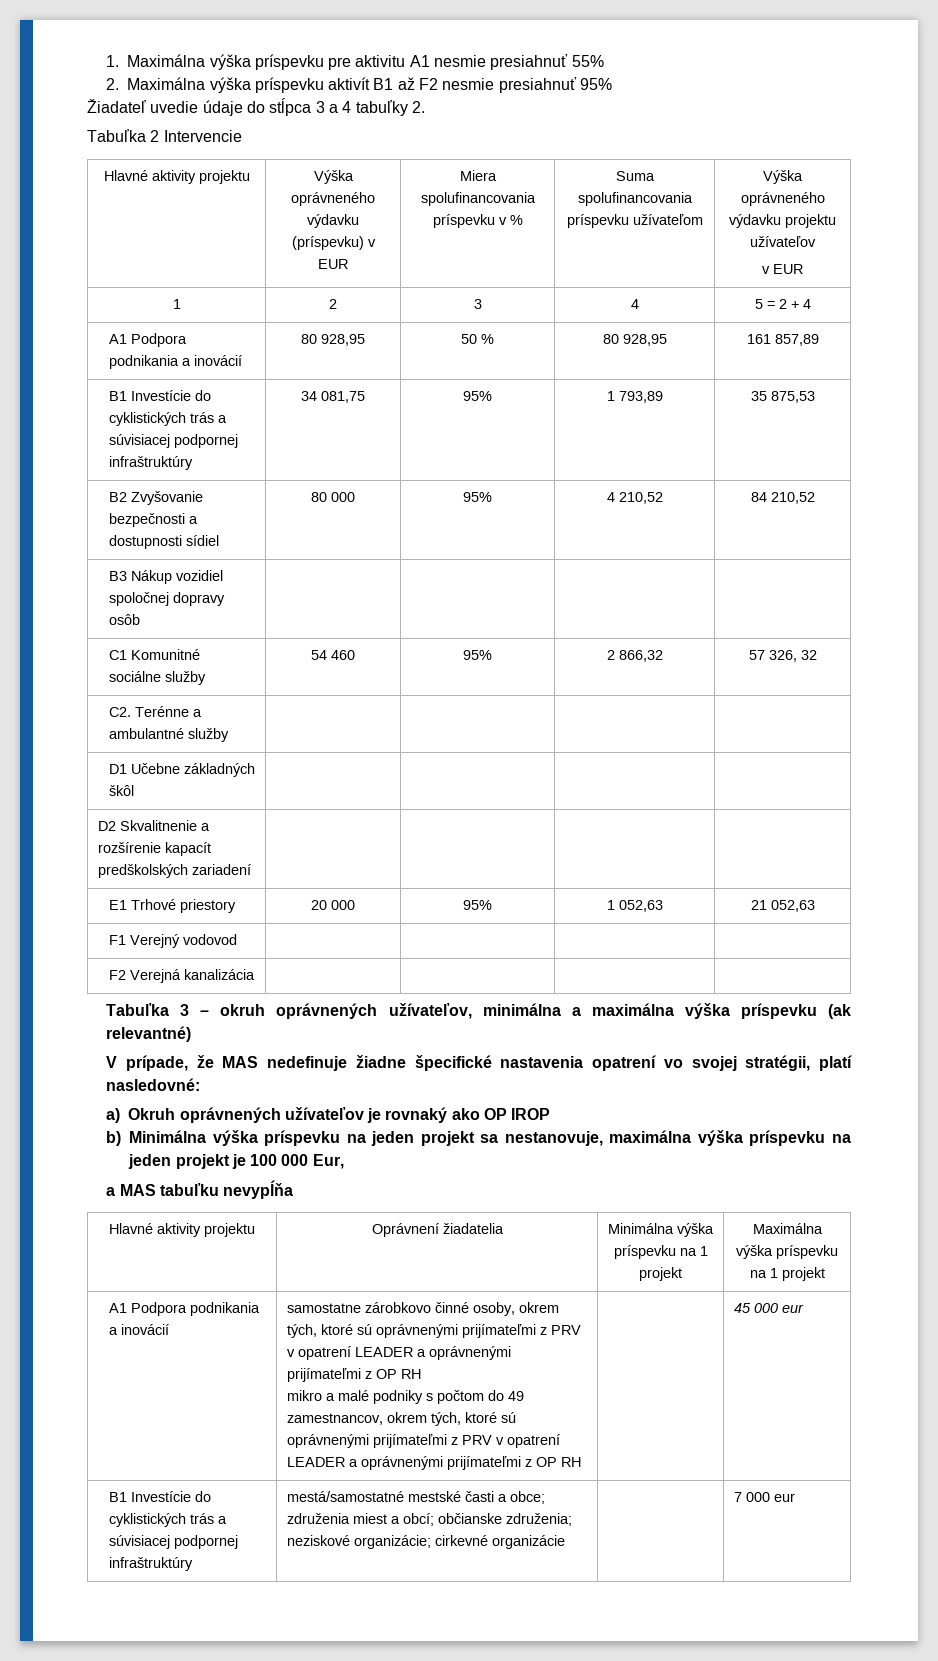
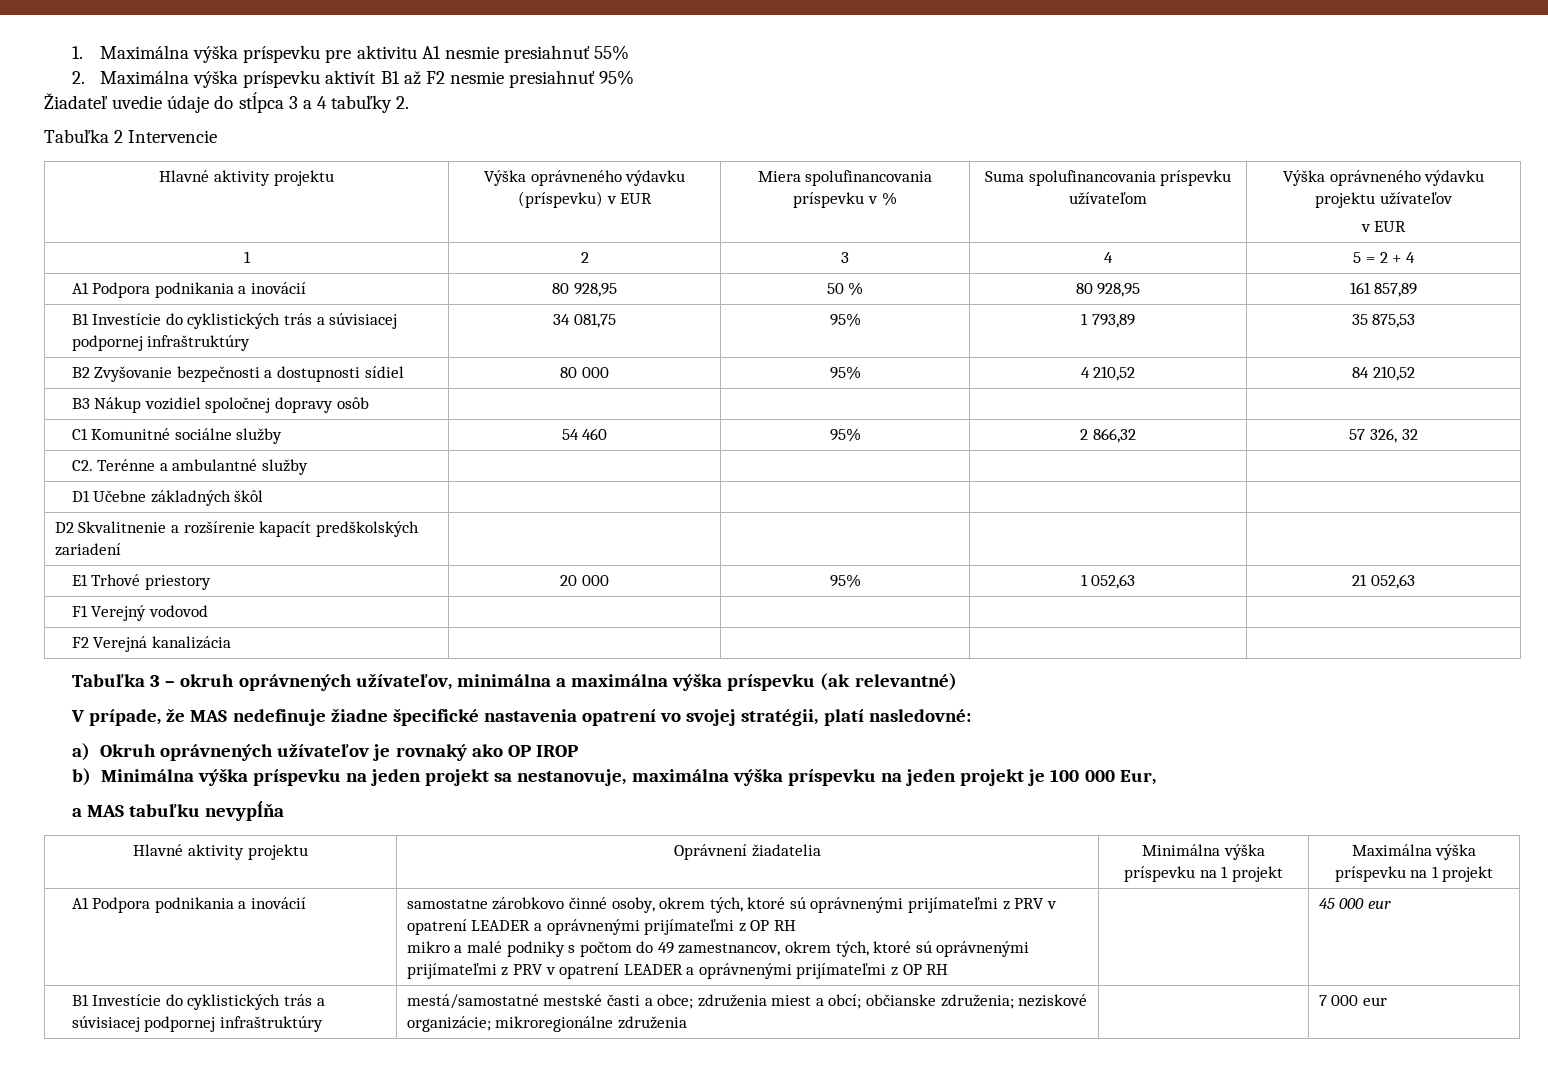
- B1 Investície do cyklistických trás a súvisiacej podpornej infraštruktúry | mestá/samostatné mestské časti a obce; združenia miest a obcí; občianske združenia; neziskové organizácie; cirkevné organizácie | | 7 000 eur
+ B1 Investície do cyklistických trás a súvisiacej podpornej infraštruktúry | mestá/samostatné mestské časti a obce; združenia miest a obcí; občianske združenia; neziskové organizácie; mikroregionálne združenia | | 7 000 eur

